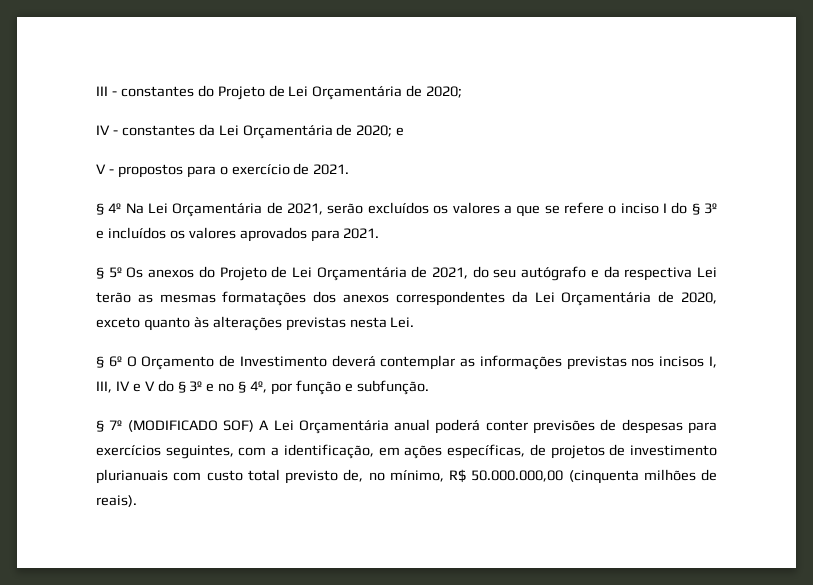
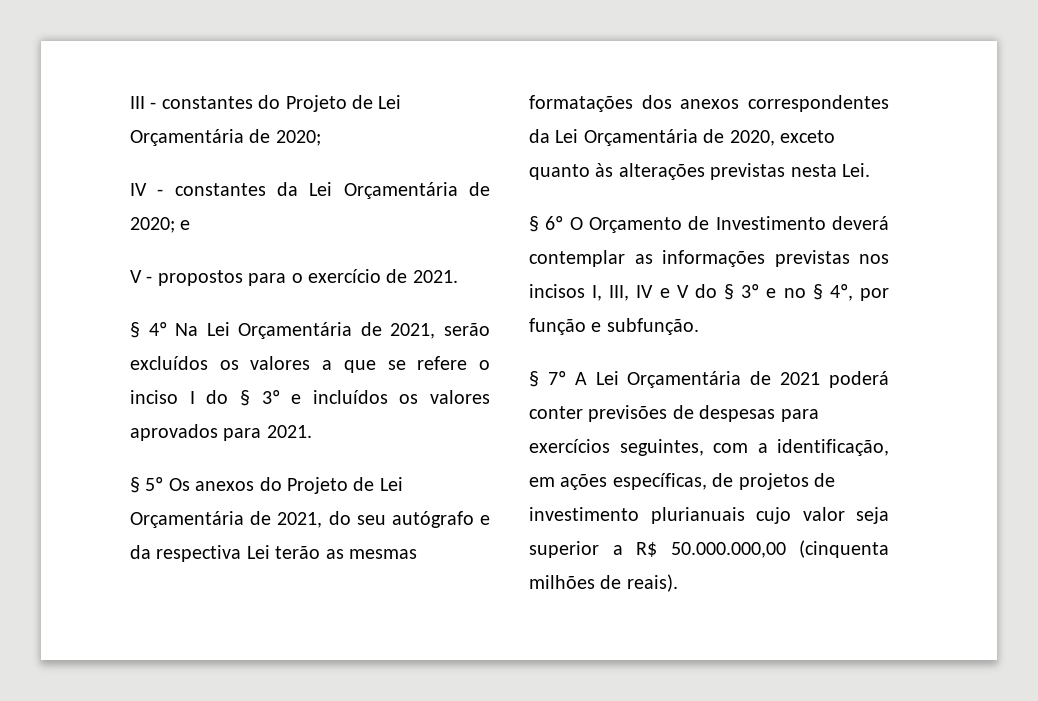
- § 7º (MODIFICADO SOF) A Lei Orçamentária anual poderá conter previsões de despesas para exercícios seguintes, com a identificação, em ações específicas, de projetos de investimento plurianuais com custo total previsto de, no mínimo, R$ 50.000.000,00 (cinquenta milhões de reais).
+ § 7º A Lei Orçamentária de 2021 poderá conter previsões de despesas para exercícios seguintes, com a identificação, em ações específicas, de projetos de investimento plurianuais cujo valor seja superior a R$ 50.000.000,00 (cinquenta milhões de reais).

